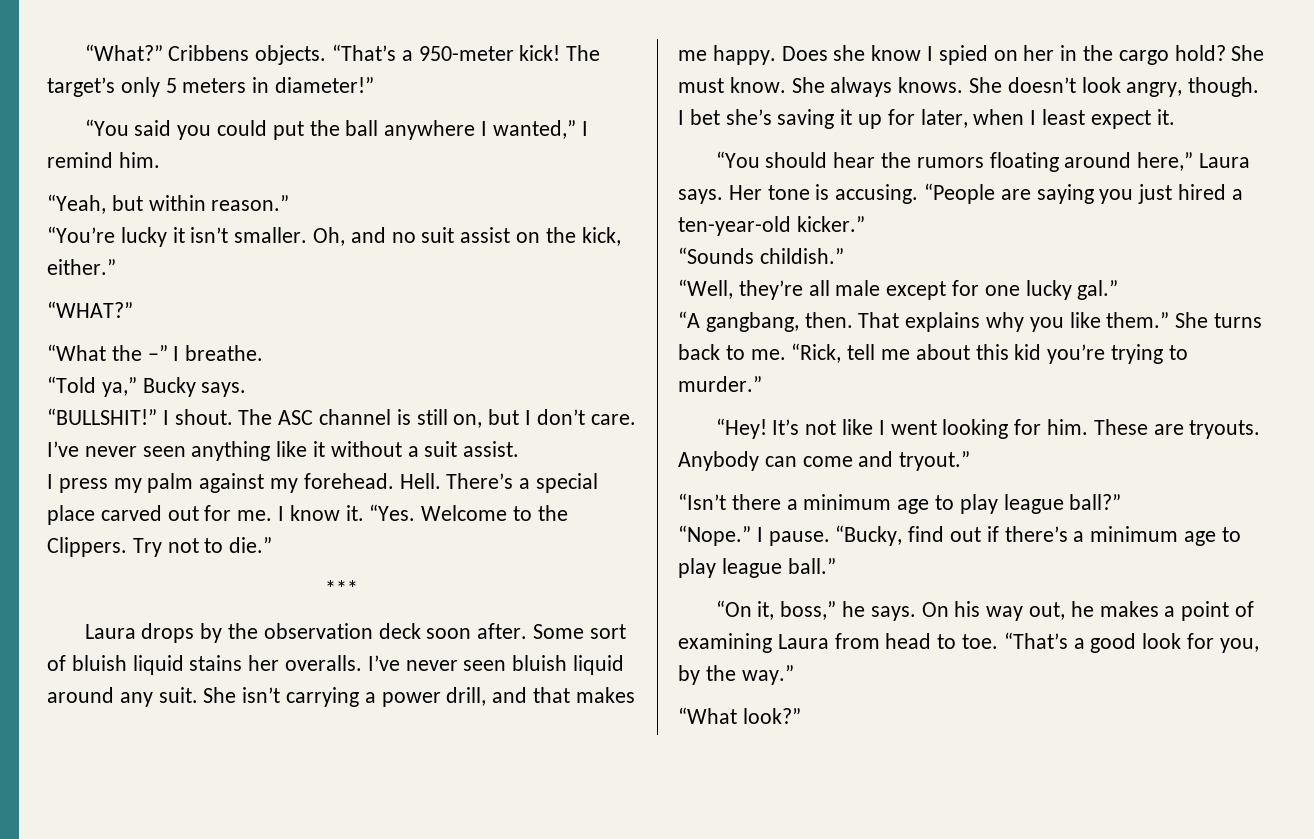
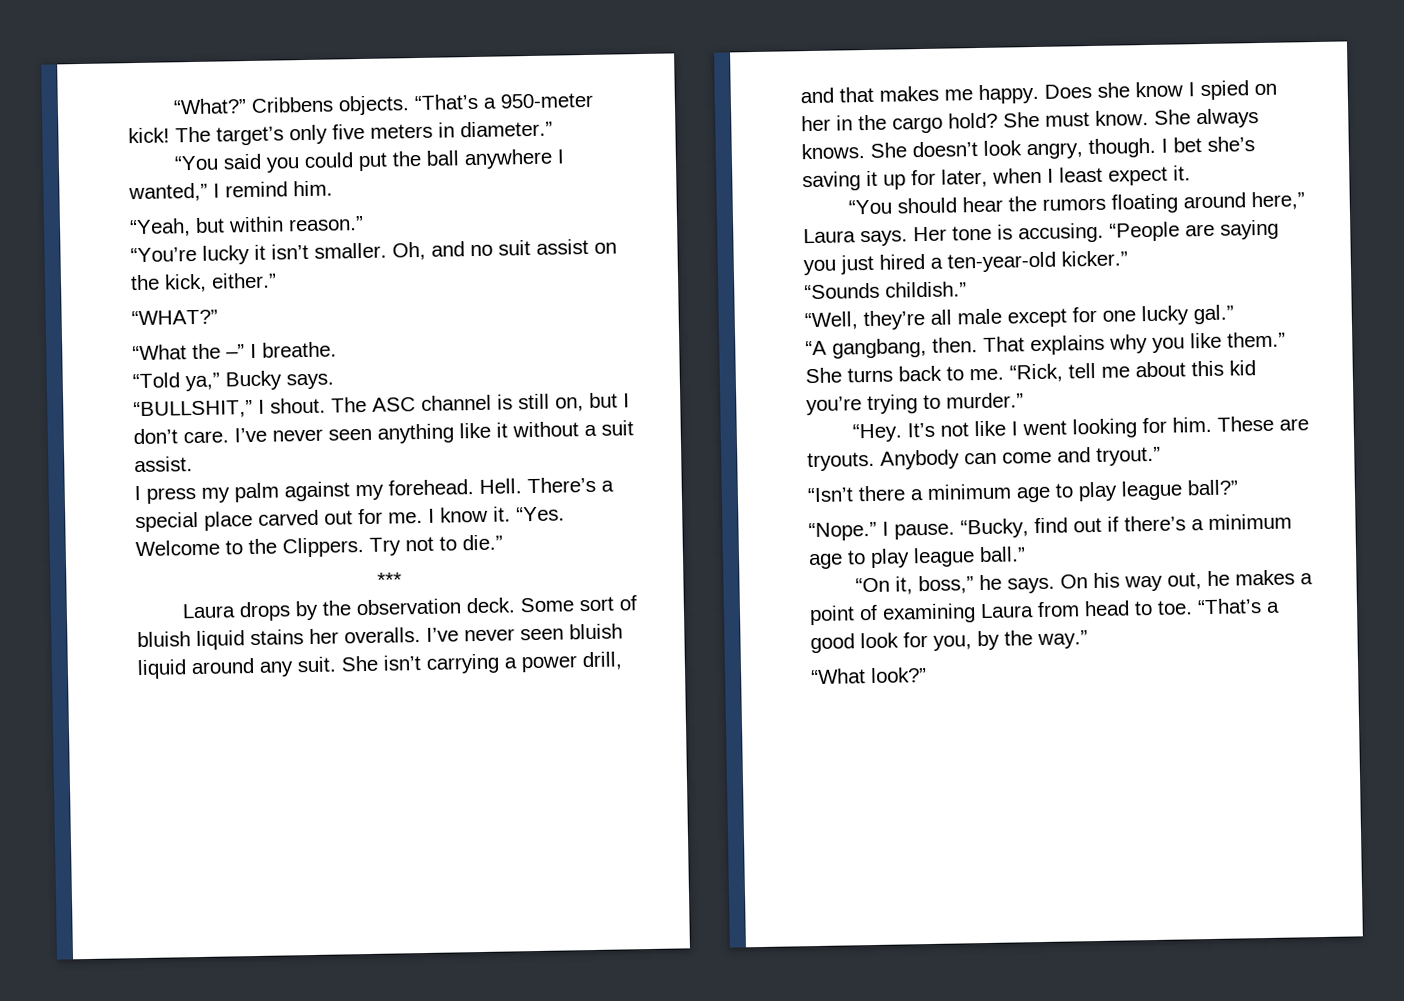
- The target’s only 5 meters in diameter!”
+ The target’s only five meters in diameter.”
- “BULLSHIT!” I shout.
+ “BULLSHIT,” I shout.
- Laura drops by the observation deck soon after.
+ Laura drops by the observation deck.
- “Hey! It’s not like I went looking for him.
+ “Hey. It’s not like I went looking for him.

